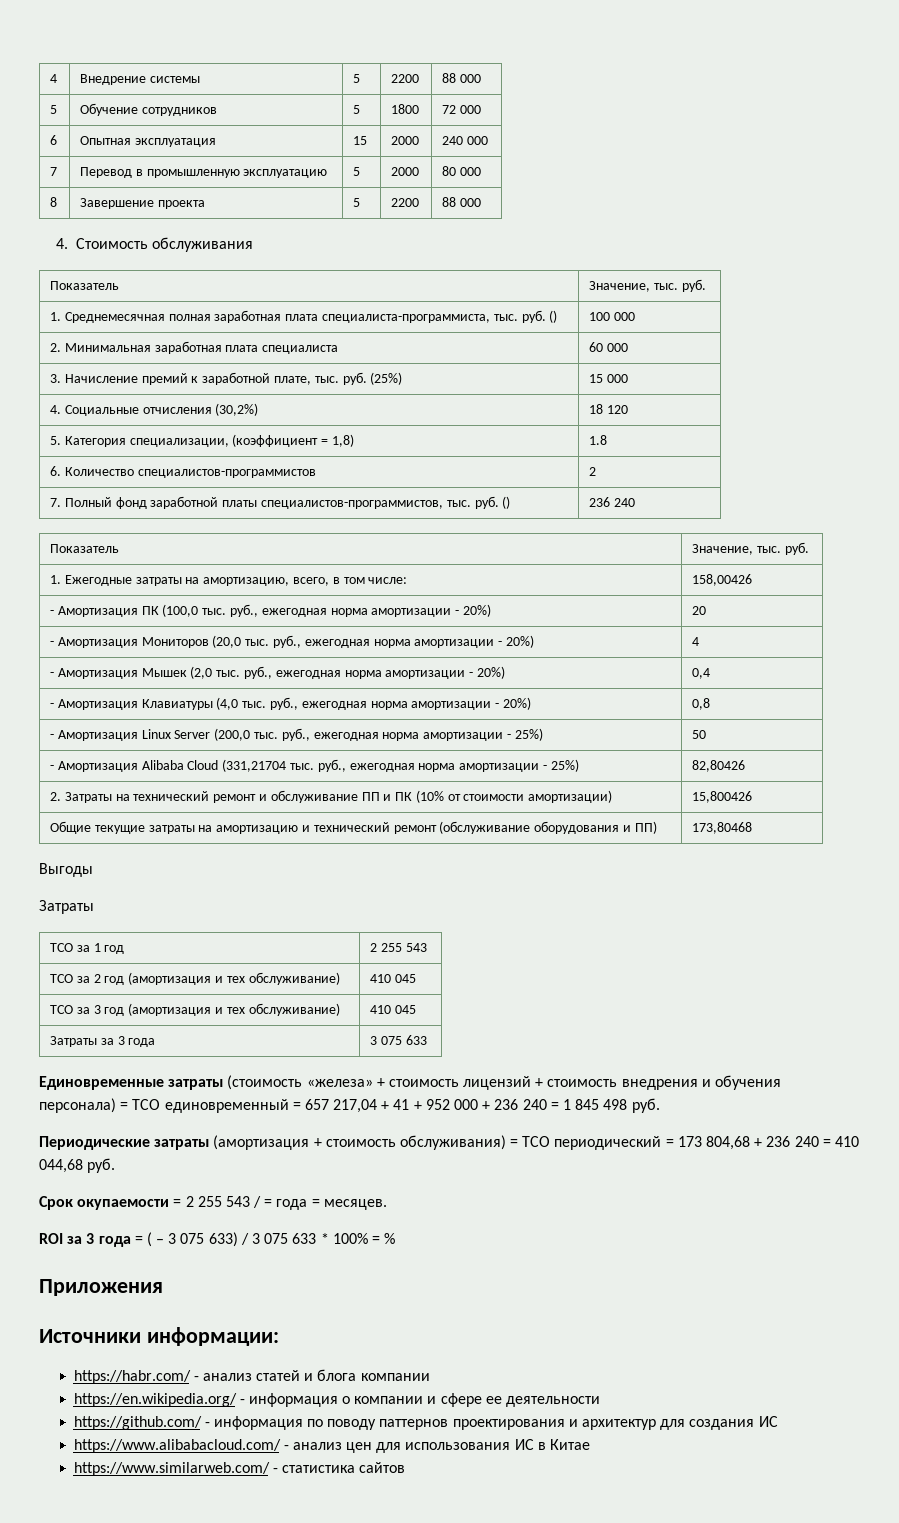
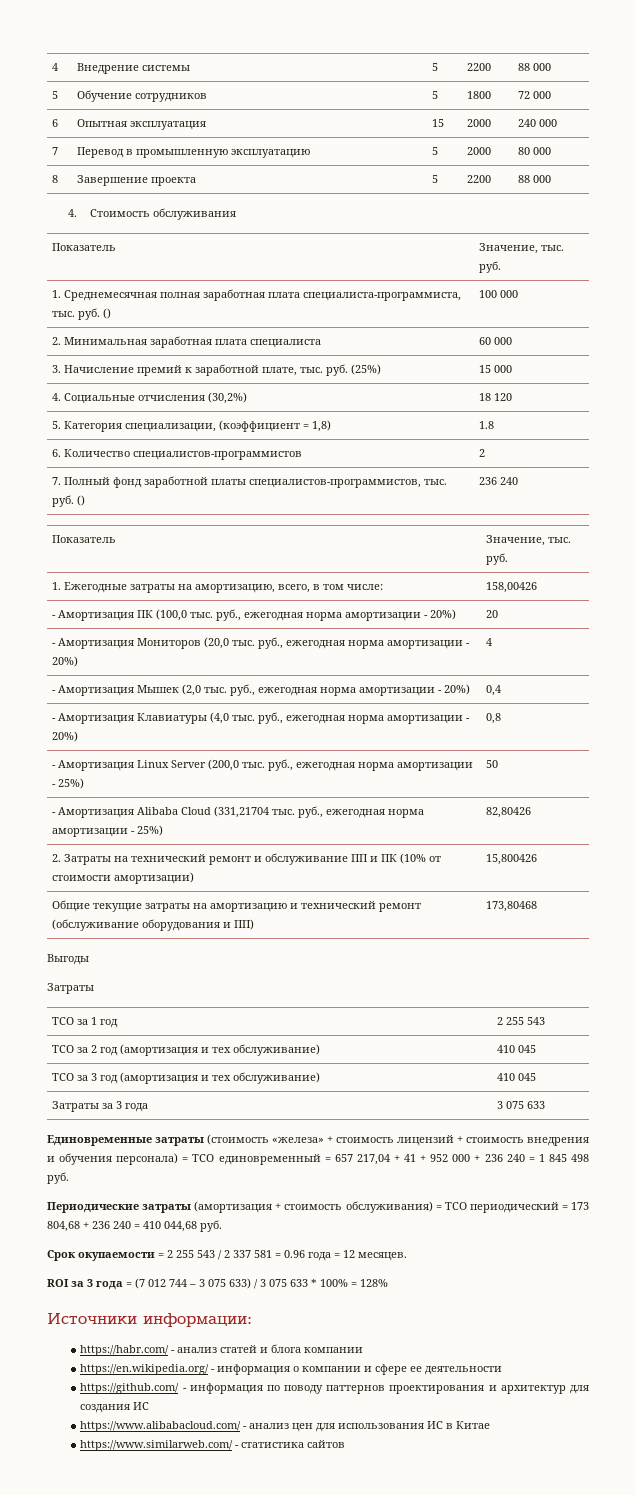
- Срок окупаемости = 2 255 543 / = года = месяцев.
+ Срок окупаемости = 2 255 543 / 2 337 581 = 0.96 года = 12 месяцев.
- ROI за 3 года = ( – 3 075 633) / 3 075 633 * 100% = %
- Приложения
+ ROI за 3 года = (7 012 744 – 3 075 633) / 3 075 633 * 100% = 128%

